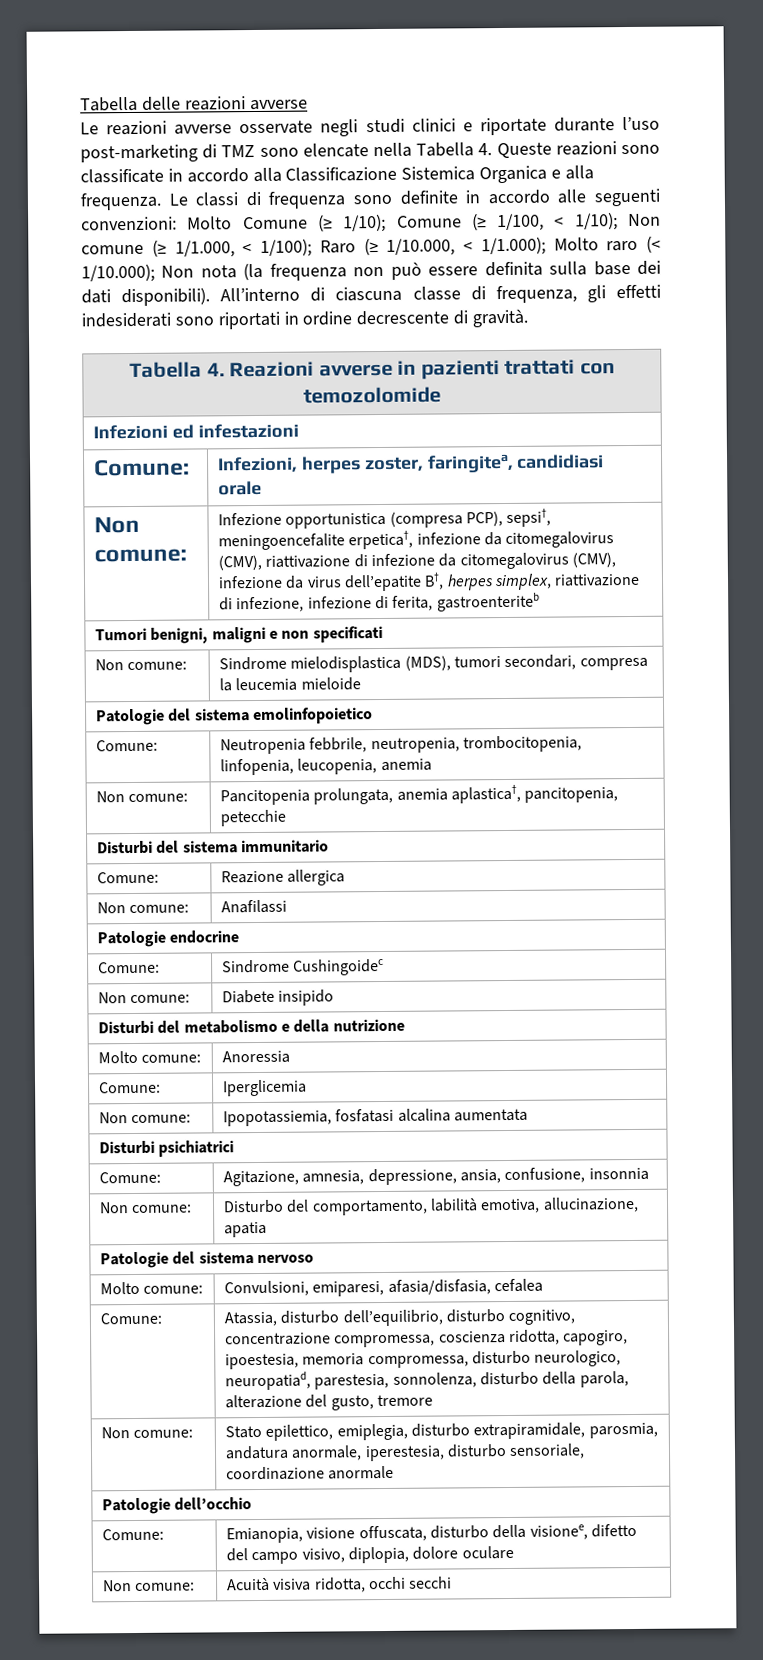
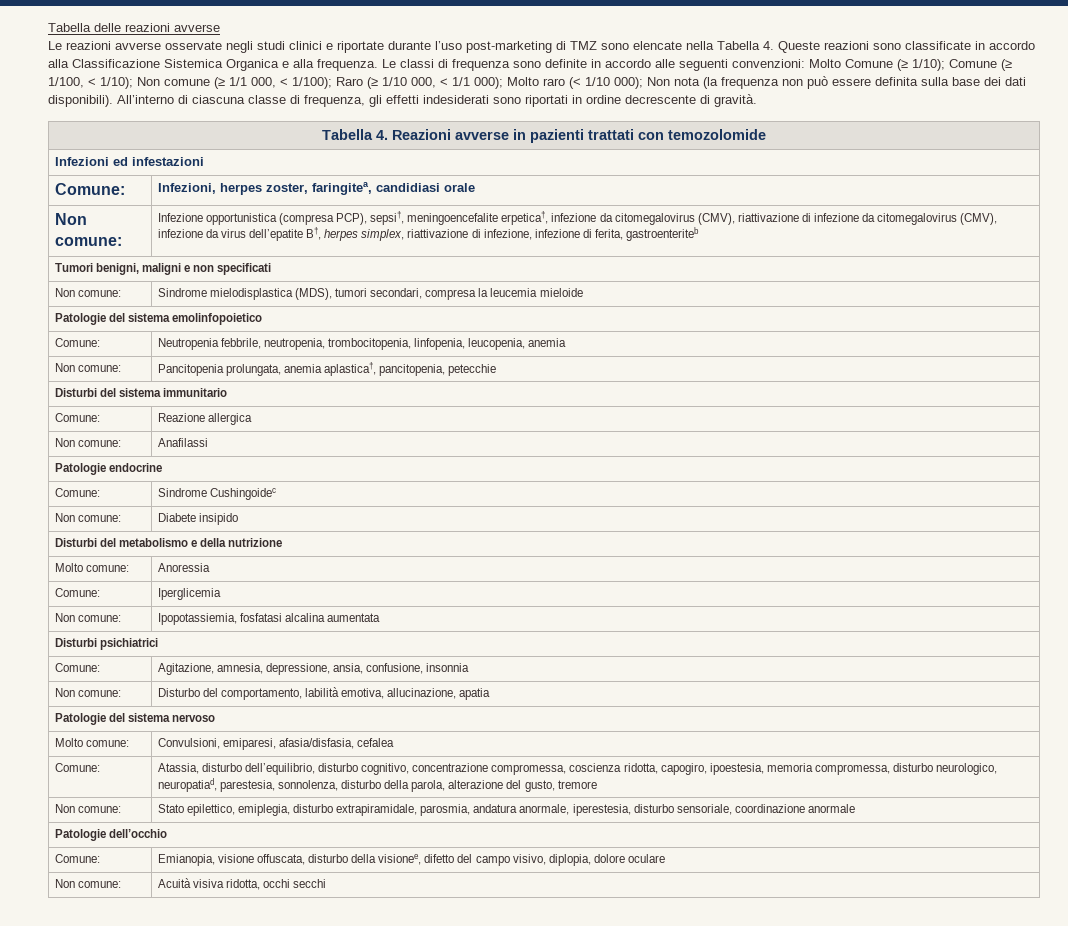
- Le classi di frequenza sono definite in accordo alle seguenti convenzioni: Molto Comune (≥ 1/10); Comune (≥ 1/100, < 1/10); Non comune (≥ 1/1.000, < 1/100); Raro (≥ 1/10.000, < 1/1.000); Molto raro (< 1/10.000); Non nota (la frequenza non può essere definita sulla base dei dati disponibili).
+ Le classi di frequenza sono definite in accordo alle seguenti convenzioni: Molto Comune (≥ 1/10); Comune (≥ 1/100, < 1/10); Non comune (≥ 1/1 000, < 1/100); Raro (≥ 1/10 000, < 1/1 000); Molto raro (< 1/10 000); Non nota (la frequenza non può essere definita sulla base dei dati disponibili).

